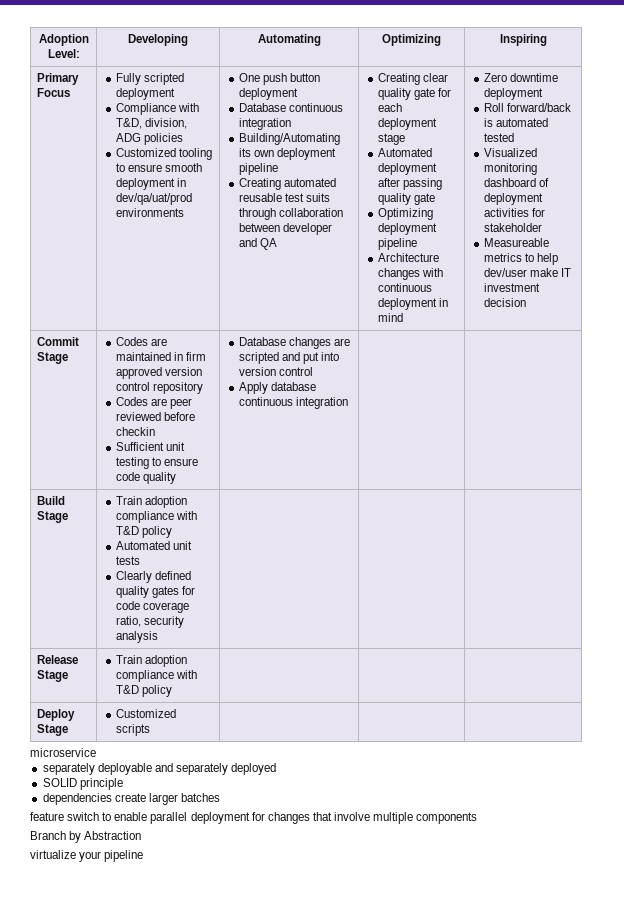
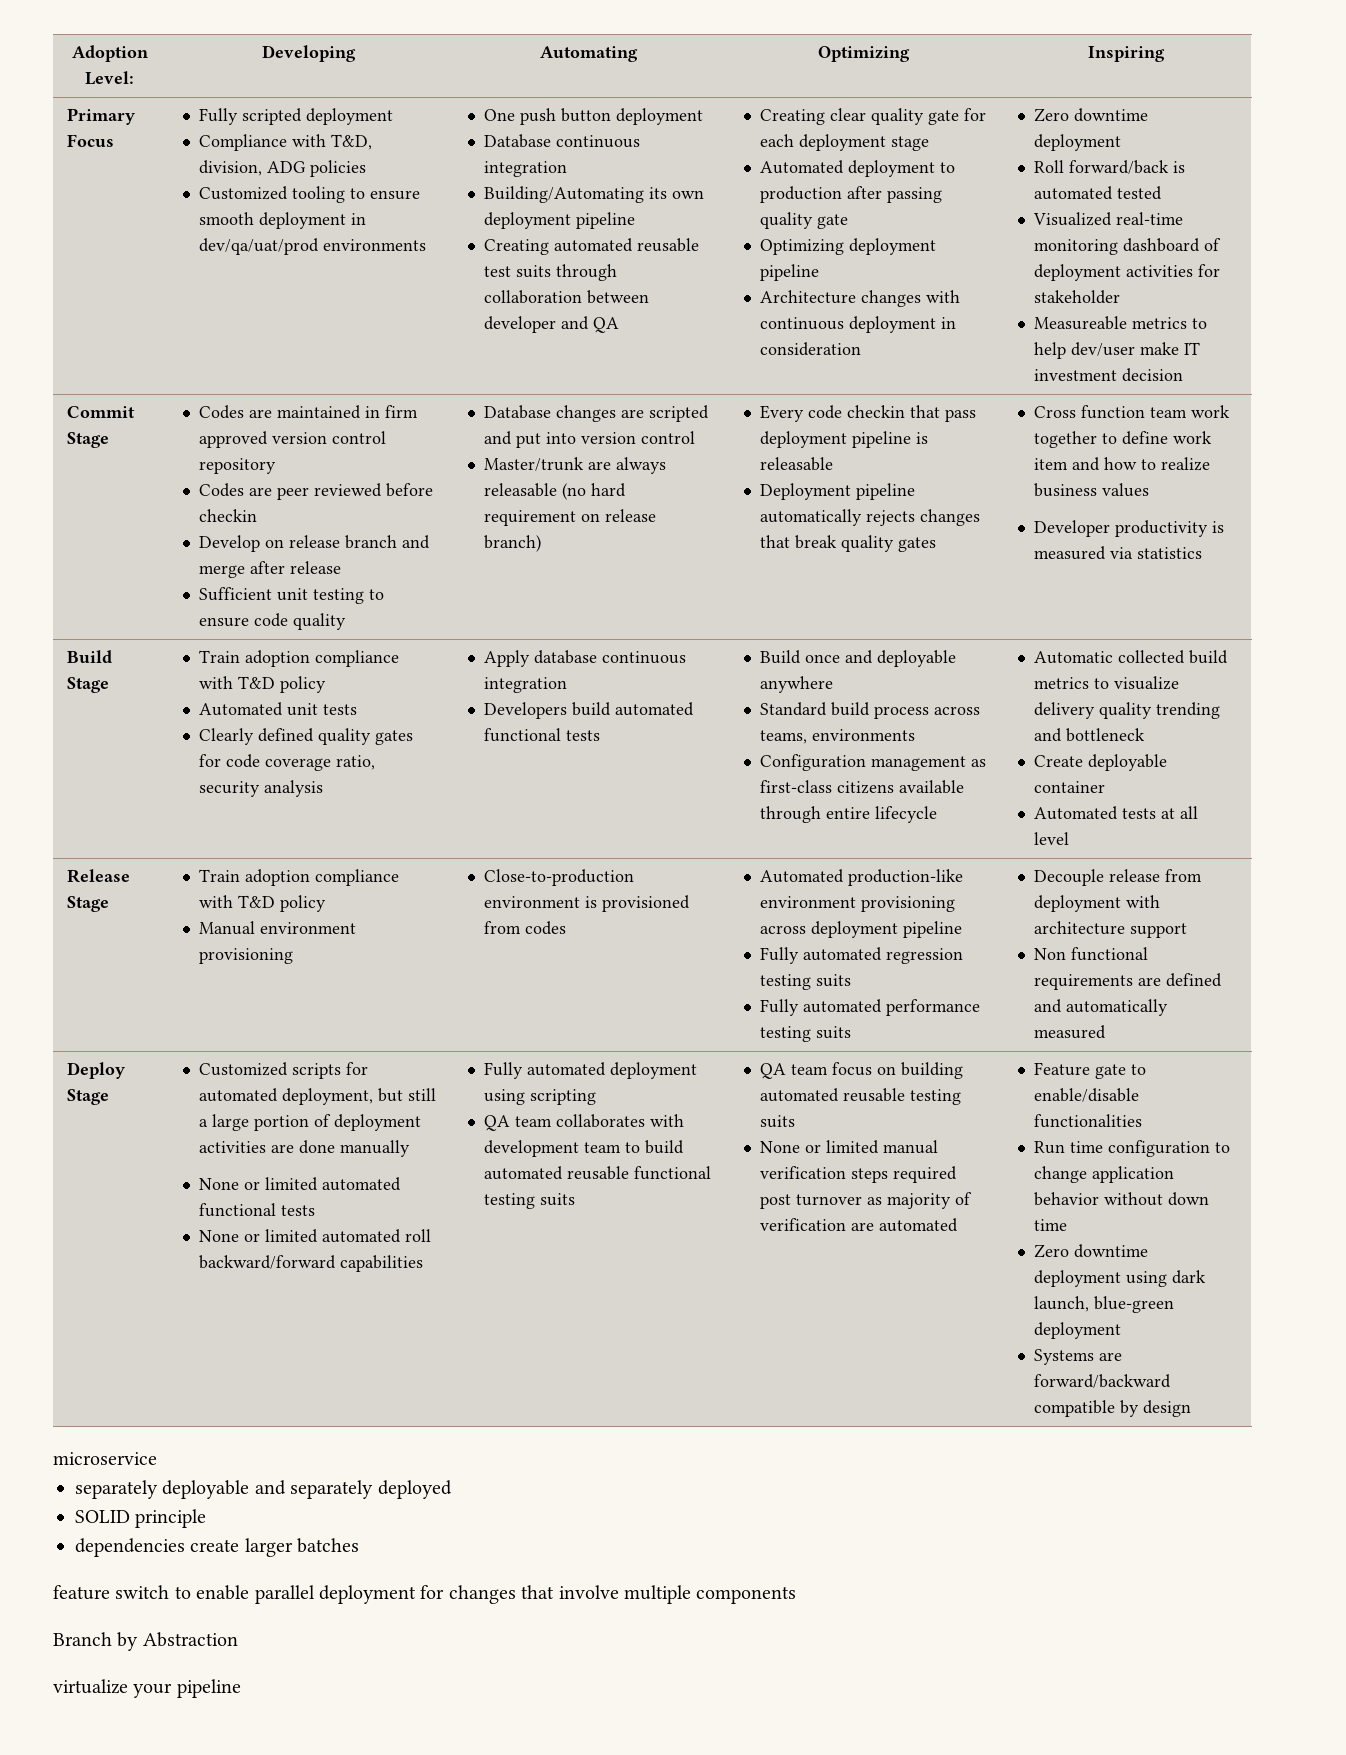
- Automated deployment after passing quality gate
+ Automated deployment to production after passing quality gate
- Architecture changes with continuous deployment in mind
+ Architecture changes with continuous deployment in consideration
- Visualized monitoring dashboard of deployment activities for stakeholder
+ Visualized real-time monitoring dashboard of deployment activities for stakeholder
+ Develop on release branch and merge after release
- Apply database continuous integration
+ Master/trunk are always releasable (no hard requirement on release branch) | Every code checkin that pass deployment pipeline is releasable
+ Deployment pipeline automatically rejects changes that break quality gates | Cross function team work together to define work item and how to realize business values
+ Developer productivity is measured via statistics
+ Apply database continuous integration
+ Developers build automated functional tests | Build once and deployable anywhere
+ Standard build process across teams, environments
+ Configuration management as first-class citizens available through entire lifecycle | Automatic collected build metrics to visualize delivery quality trending and bottleneck
+ Create deployable container
+ Automated tests at all level
- Deploy Stage | Customized scripts | | |
+ Manual environment provisioning | Close-to-production environment is provisioned from codes | Automated production-like environment provisioning across deployment pipeline
+ Fully automated regression testing suits
+ Fully automated performance testing suits | Decouple release from deployment with architecture support
+ Non functional requirements are defined and automatically measured
+ Deploy Stage | Customized scripts for automated deployment, but still a large portion of deployment activities are done manually
+ None or limited automated functional tests
+ None or limited automated roll backward/forward capabilities | Fully automated deployment using scripting
+ QA team collaborates with development team to build automated reusable functional testing suits | QA team focus on building automated reusable testing suits
+ None or limited manual verification steps required post turnover as majority of verification are automated | Feature gate to enable/disable functionalities
+ Run time configuration to change application behavior without down time
+ Zero downtime deployment using dark launch, blue-green deployment
+ Systems are forward/backward compatible by design

